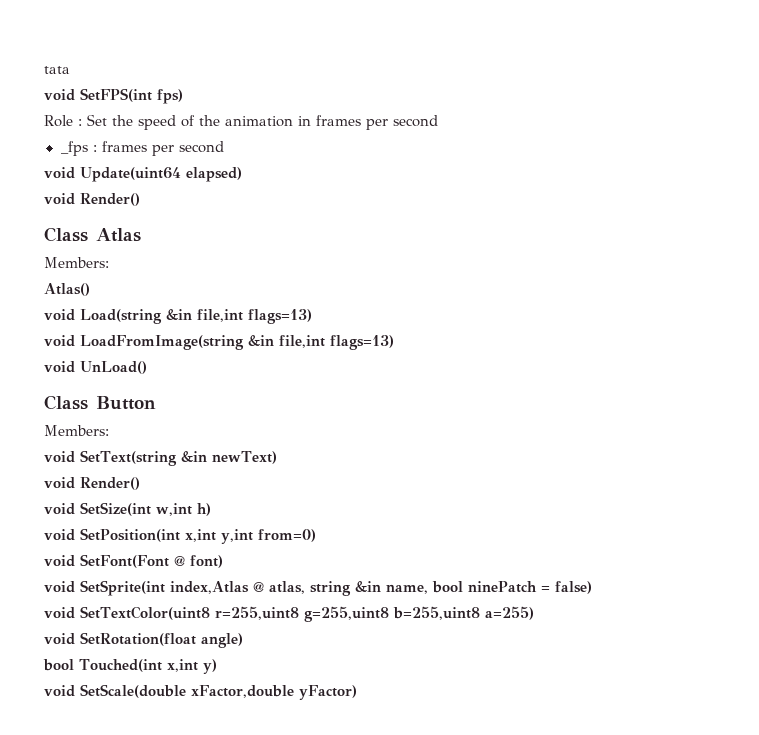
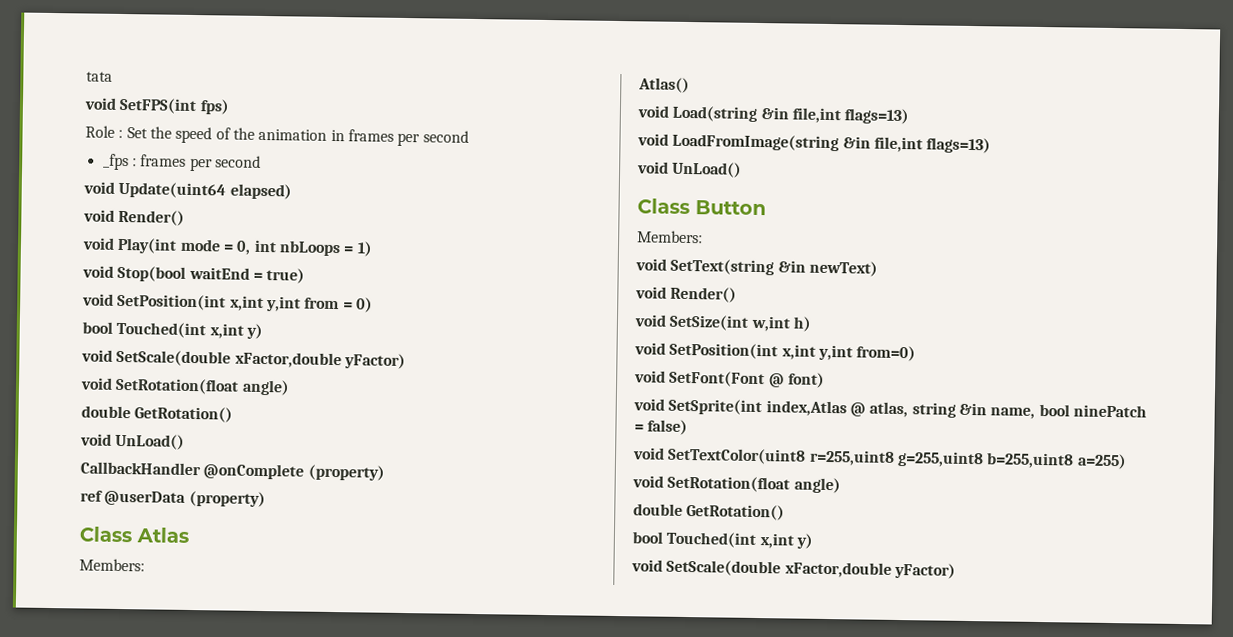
+ void Play(int mode = 0, int nbLoops = 1)
+ void Stop(bool waitEnd = true)
+ void SetPosition(int x,int y,int from = 0)
+ bool Touched(int x,int y)
+ void SetScale(double xFactor,double yFactor)
+ void SetRotation(float angle)
+ double GetRotation()
+ void UnLoad()
+ CallbackHandler @onComplete (property)
+ ref @userData (property)
  void SetTextColor(uint8 r=255,uint8 g=255,uint8 b=255,uint8 a=255)
  void SetRotation(float angle)
+ double GetRotation()

